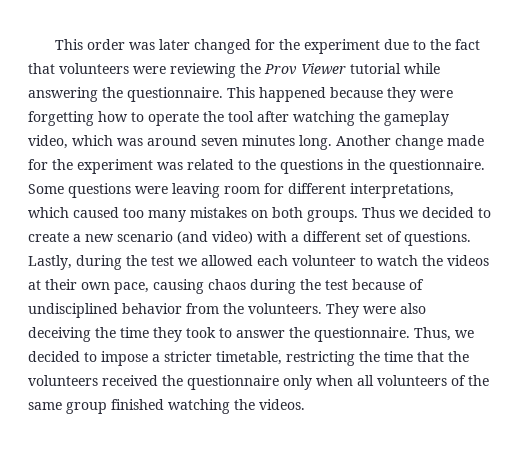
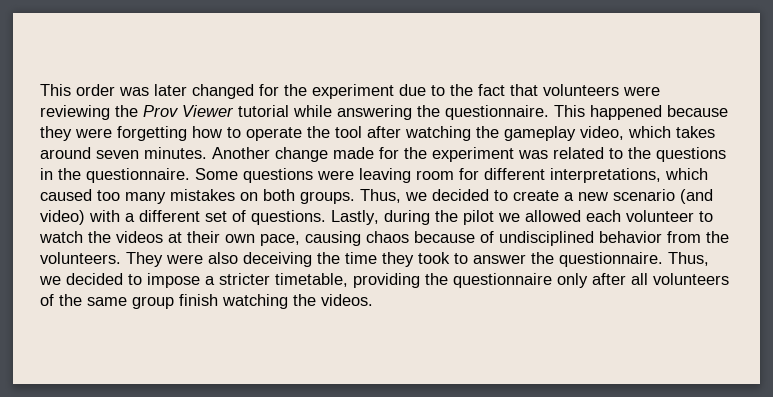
- This happened because they were forgetting how to operate the tool after watching the gameplay video, which was around seven minutes long.
+ This happened because they were forgetting how to operate the tool after watching the gameplay video, which takes around seven minutes.
- Thus we decided to create a new scenario (and video) with a different set of questions.
+ Thus, we decided to create a new scenario (and video) with a different set of questions.
- Lastly, during the test we allowed each volunteer to watch the videos at their own pace, causing chaos during the test because of undisciplined behavior from the volunteers.
+ Lastly, during the pilot we allowed each volunteer to watch the videos at their own pace, causing chaos because of undisciplined behavior from the volunteers.
- Thus, we decided to impose a stricter timetable, restricting the time that the volunteers received the questionnaire only when all volunteers of the same group finished watching the videos.
+ Thus, we decided to impose a stricter timetable, providing the questionnaire only after all volunteers of the same group finish watching the videos.

